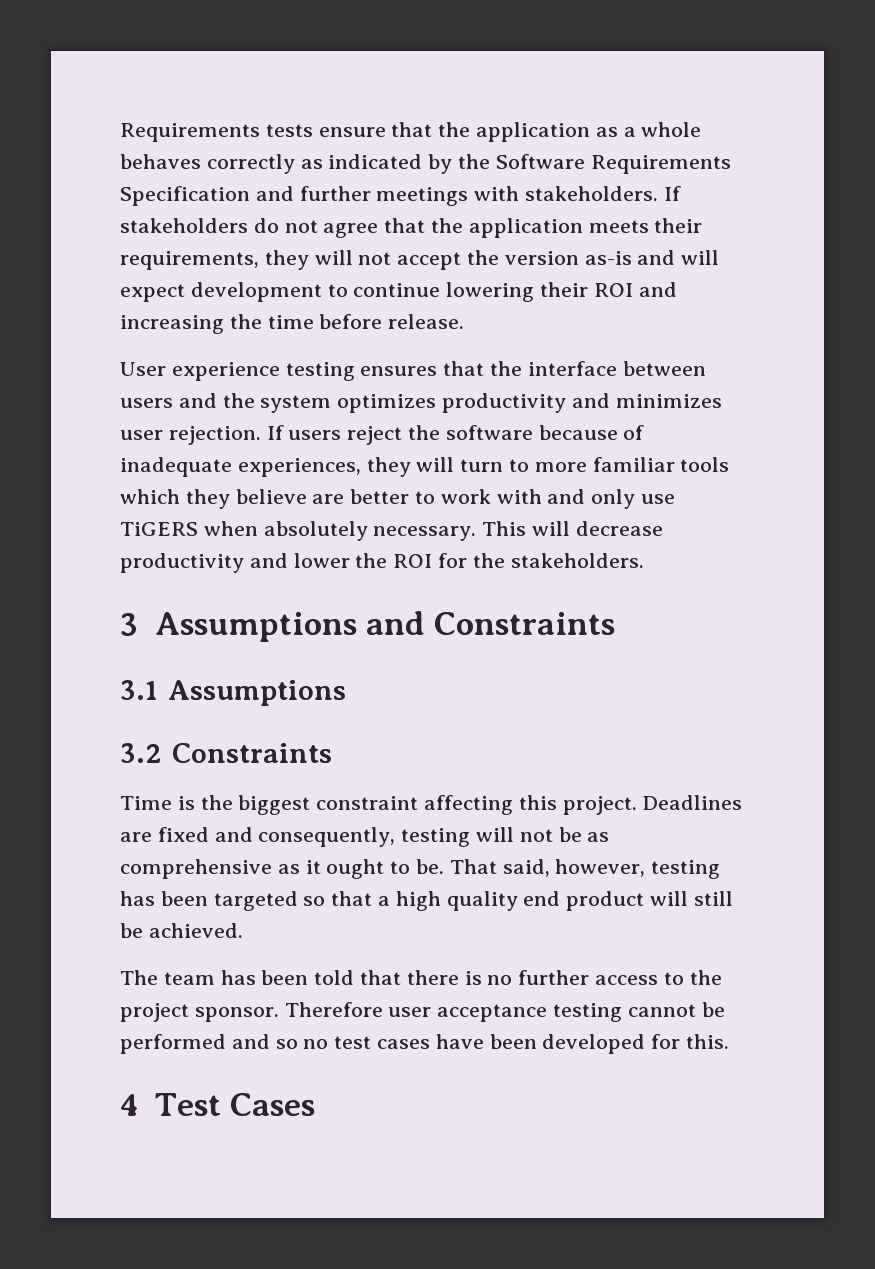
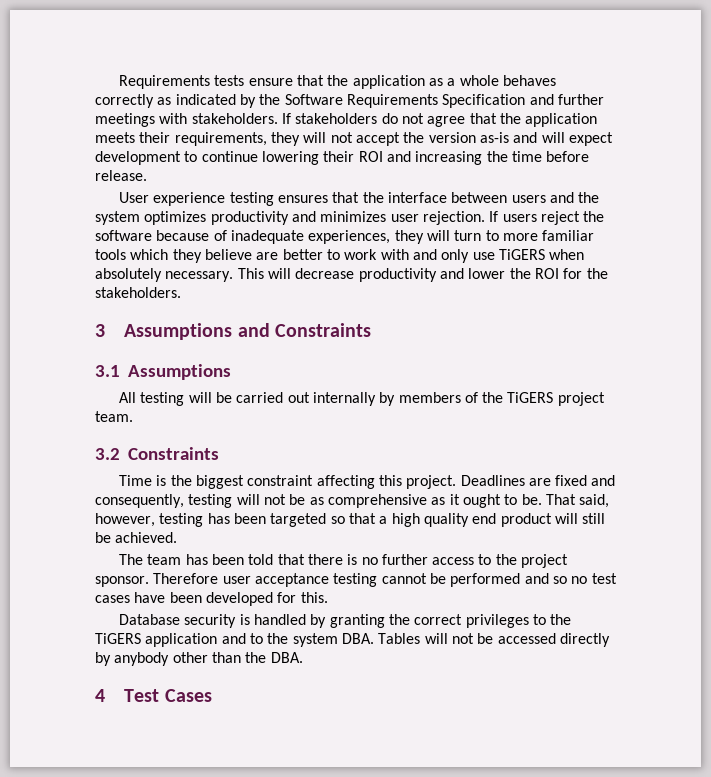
+ All testing will be carried out internally by members of the TiGERS project team.
+ Database security is handled by granting the correct privileges to the TiGERS application and to the system DBA. Tables will not be accessed directly by anybody other than the DBA.

